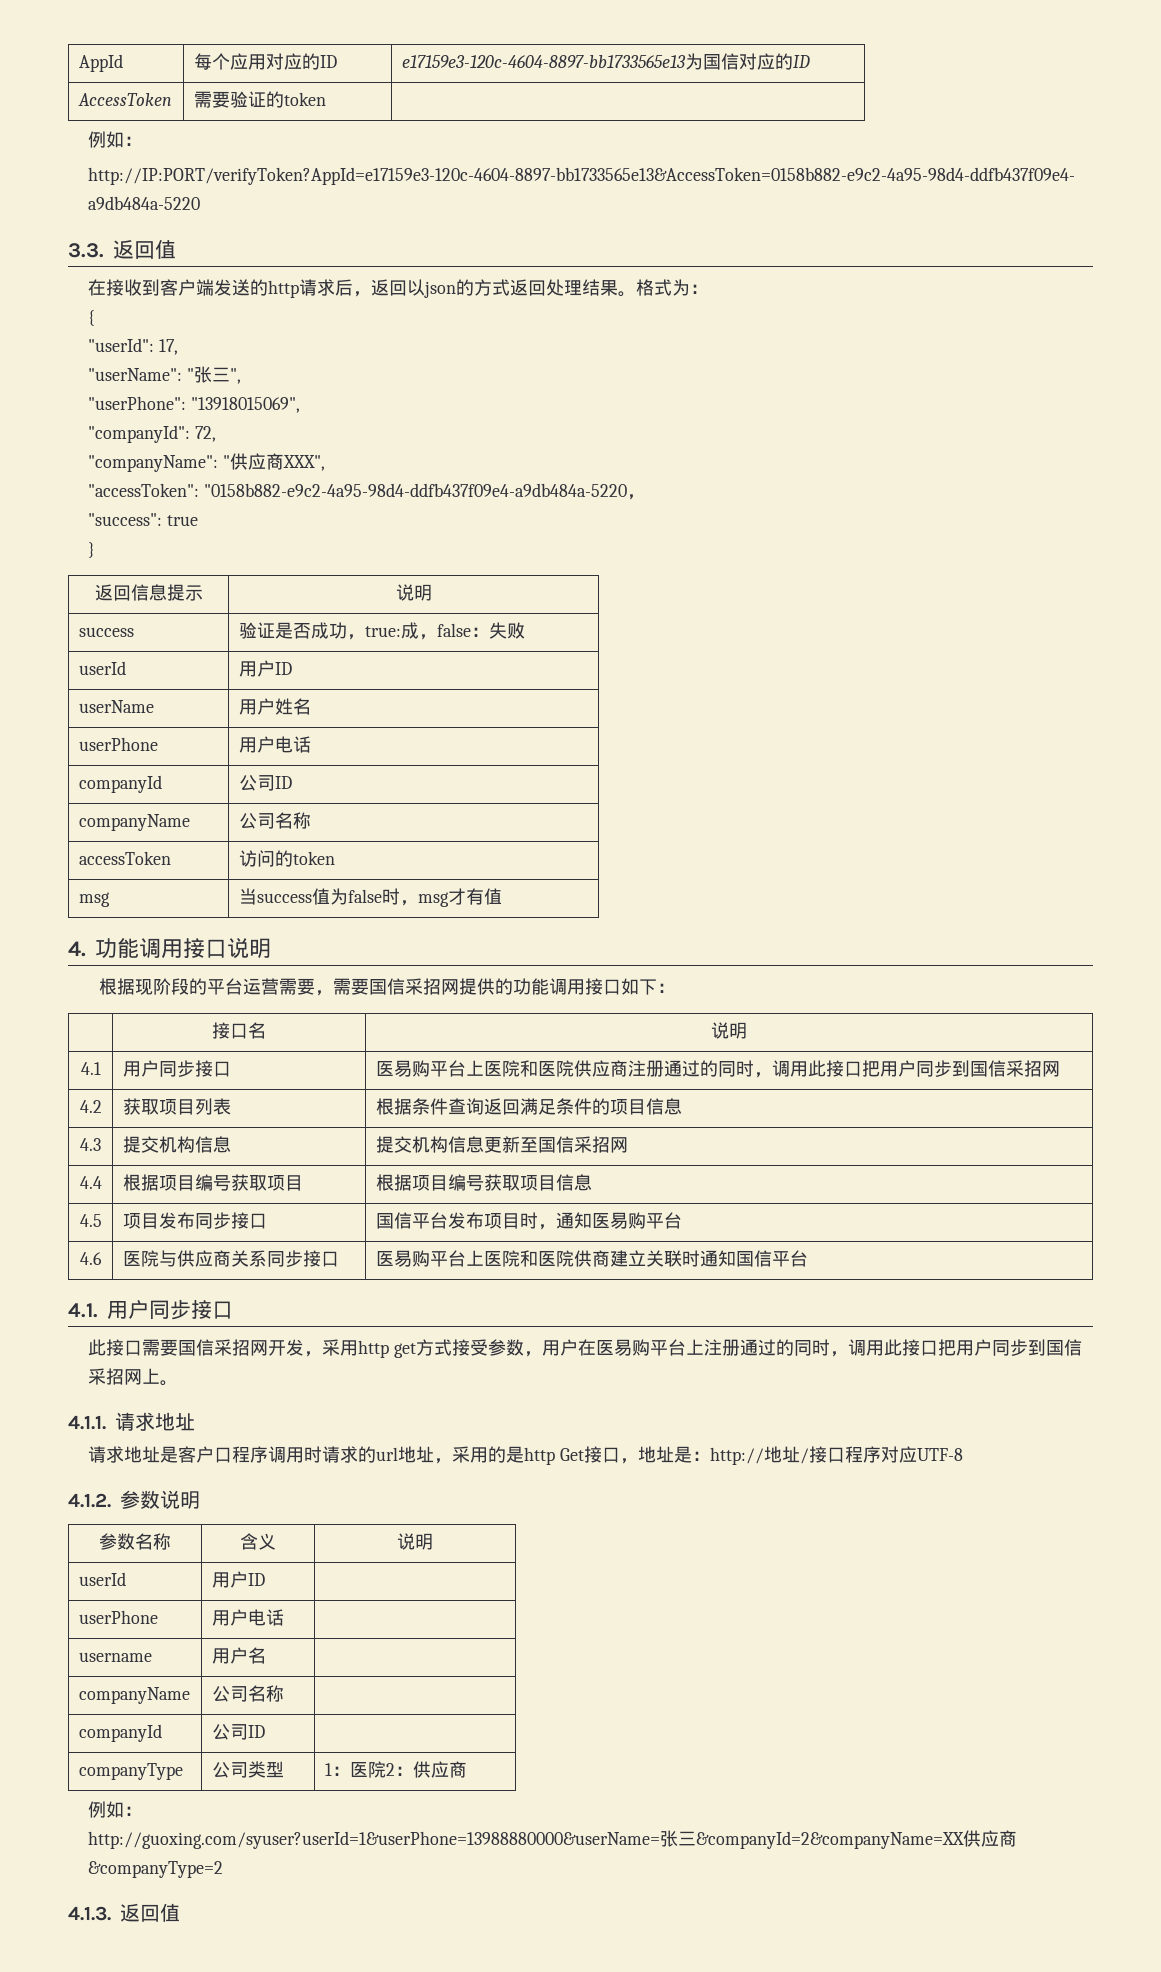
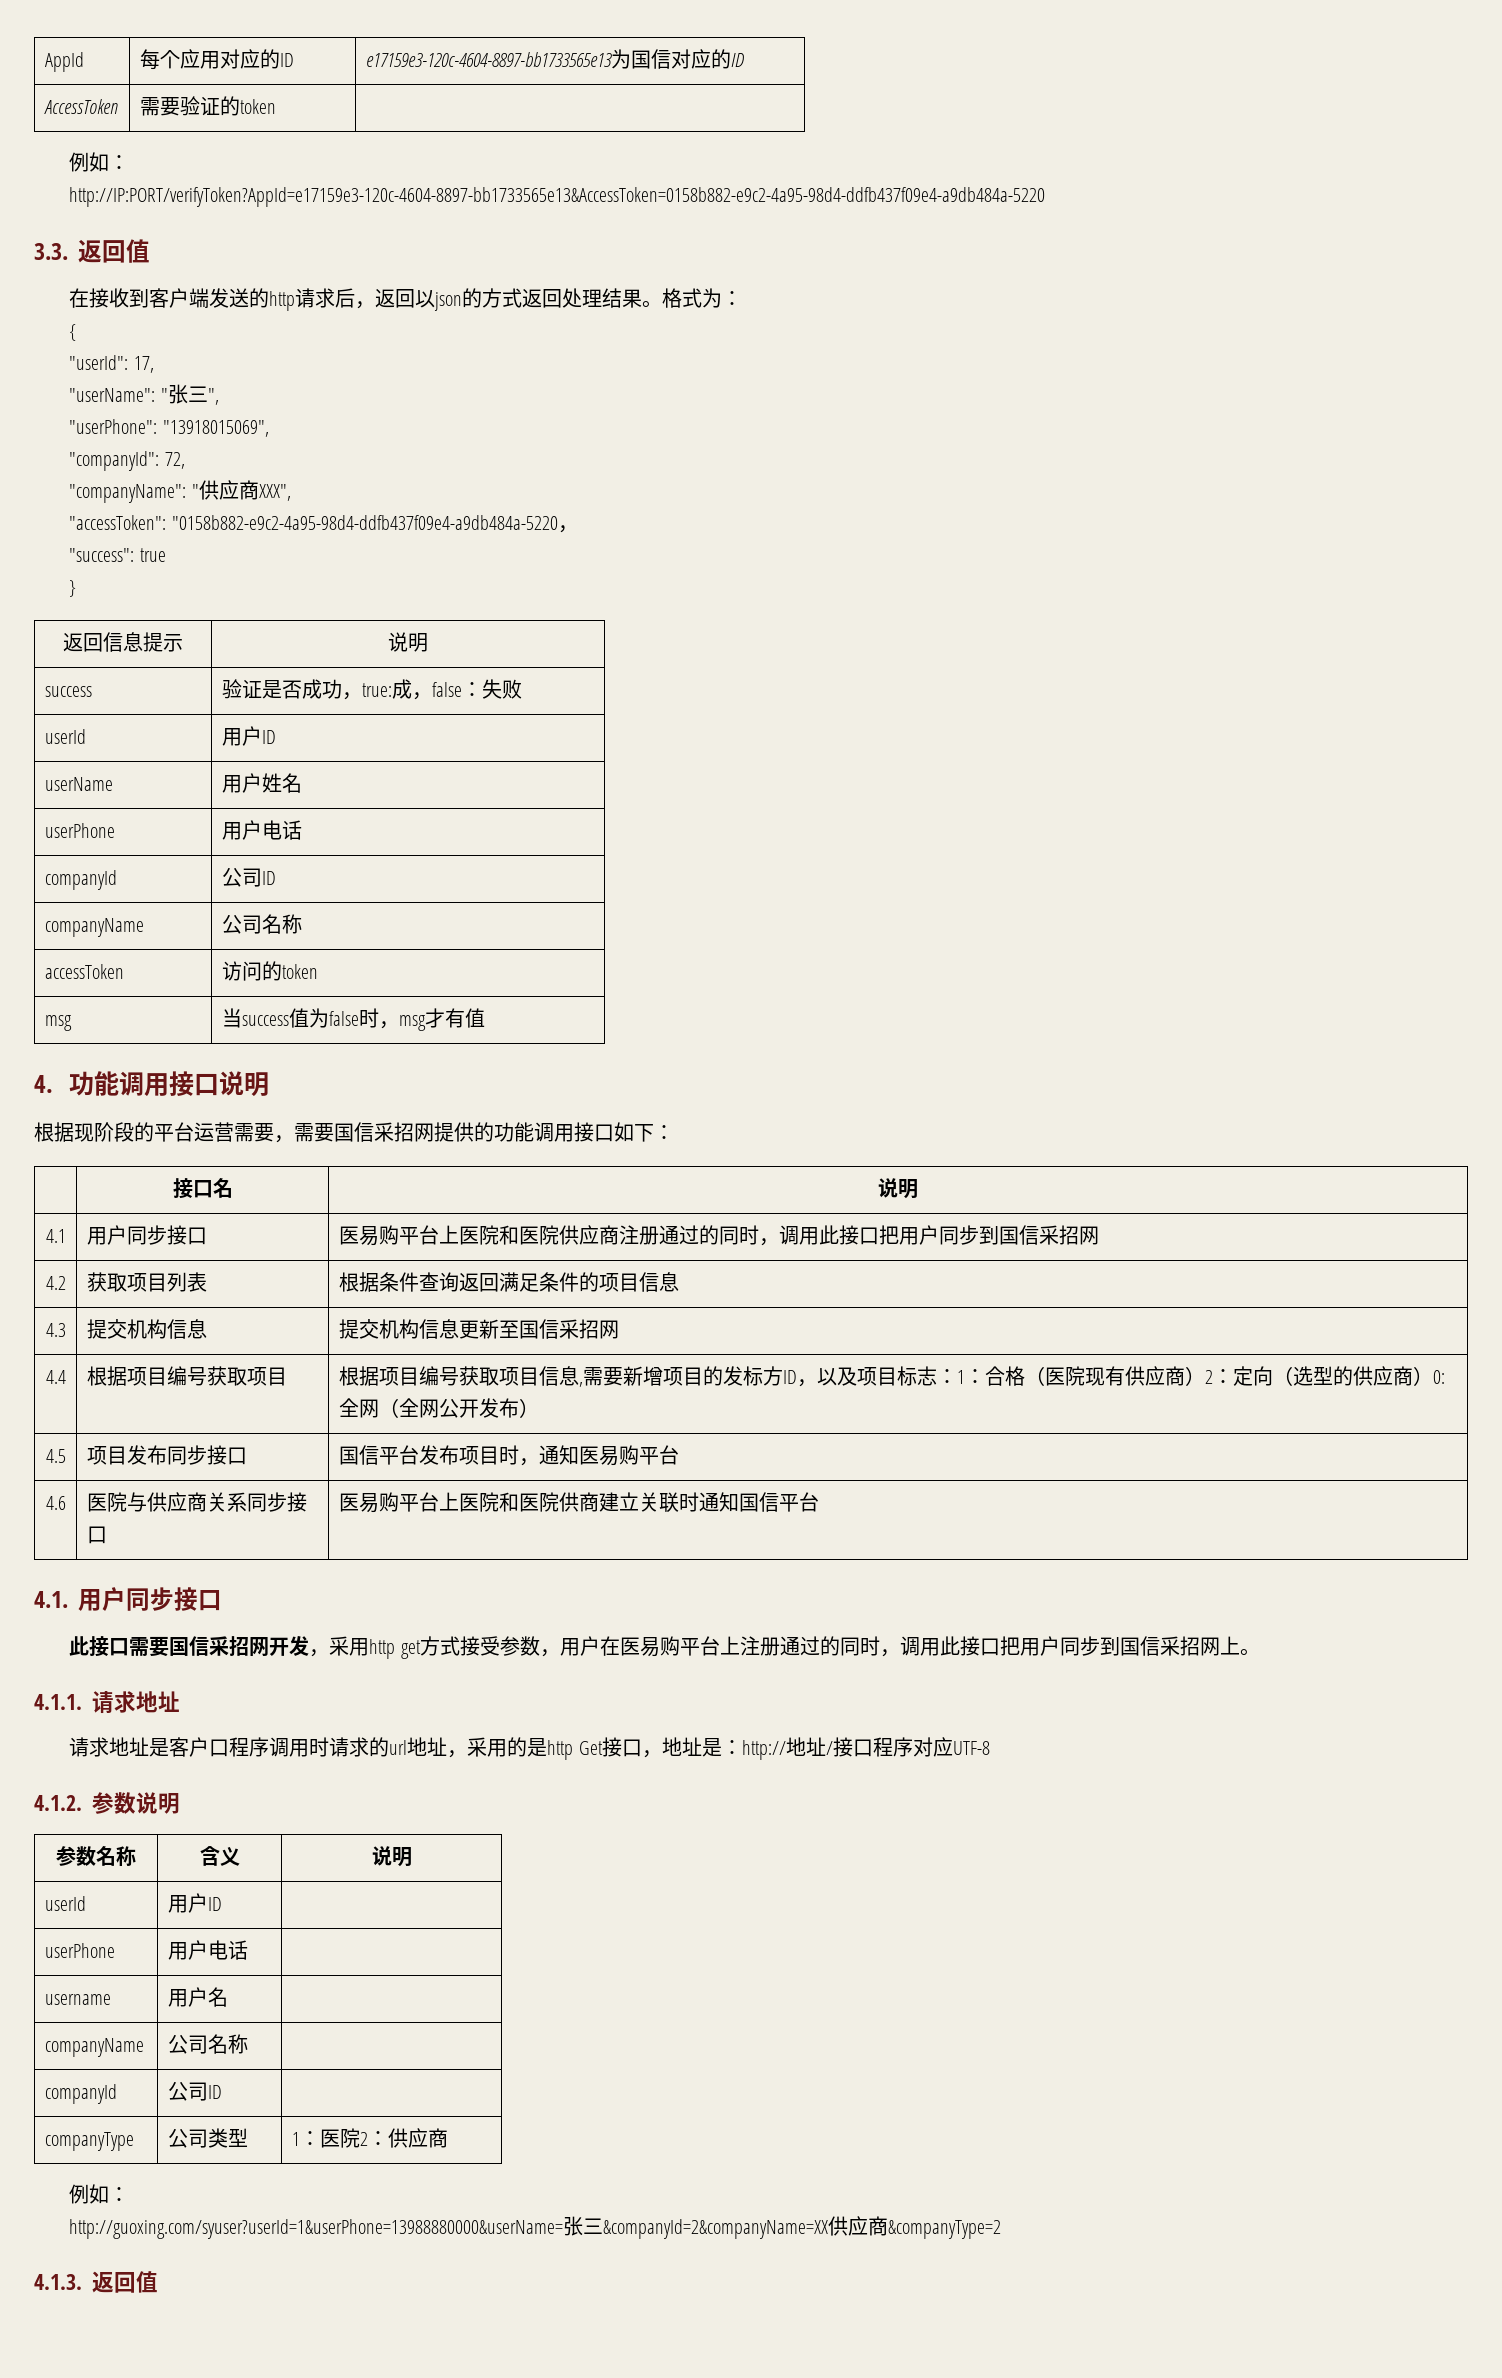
- 根据项目编号获取项目信息
+ 根据项目编号获取项目信息,需要新增项目的发标方ID，以及项目标志：1：合格（医院现有供应商）2：定向（选型的供应商）0:全网（全网公开发布）

